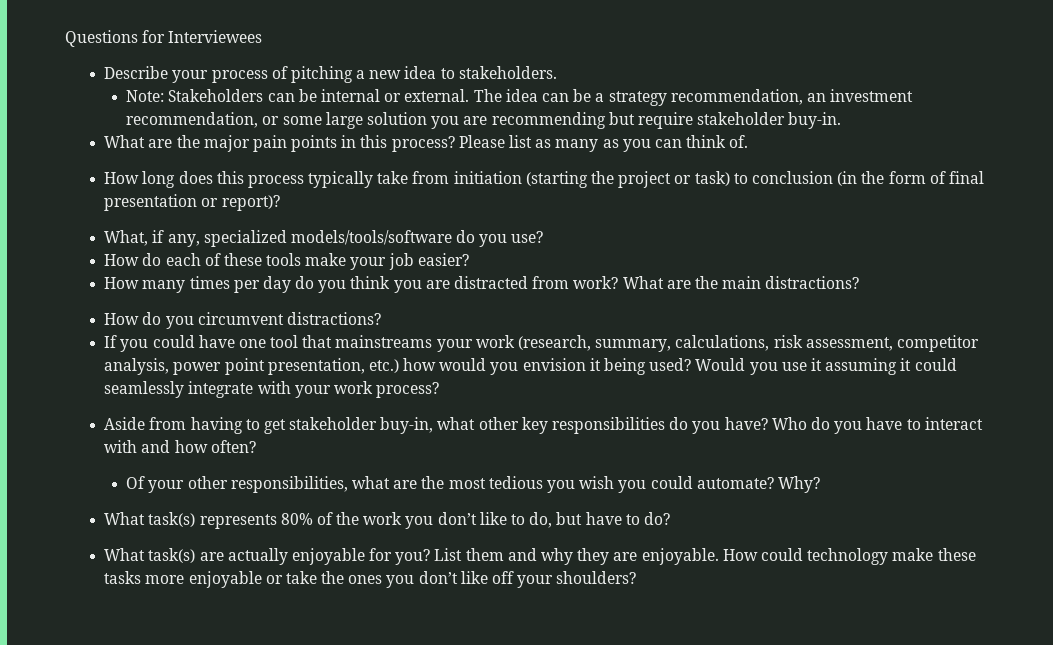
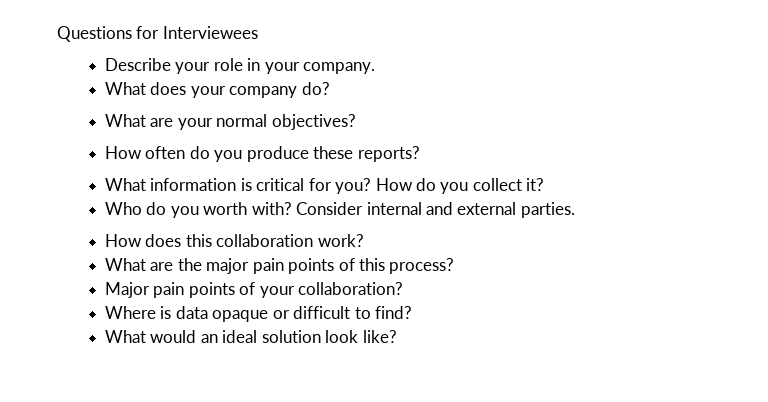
- Describe your process of pitching a new idea to stakeholders.
- Note: Stakeholders can be internal or external. The idea can be a strategy recommendation, an investment recommendation, or some large solution you are recommending but require stakeholder buy-in.
+ Describe your role in your company.
+ What does your company do?
+ What are your normal objectives?
+ How often do you produce these reports?
+ What information is critical for you? How do you collect it?
+ Who do you worth with? Consider internal and external parties.
+ How does this collaboration work?
- What are the major pain points in this process? Please list as many as you can think of.
- How long does this process typically take from initiation (starting the project or task) to conclusion (in the form of final presentation or report)?
- What, if any, specialized models/tools/software do you use?
- How do each of these tools make your job easier?
- How many times per day do you think you are distracted from work? What are the main distractions?
- How do you circumvent distractions?
- If you could have one tool that mainstreams your work (research, summary, calculations, risk assessment, competitor analysis, power point presentation, etc.) how would you envision it being used? Would you use it assuming it could seamlessly integrate with your work process?
- Aside from having to get stakeholder buy-in, what other key responsibilities do you have? Who do you have to interact with and how often?
- Of your other responsibilities, what are the most tedious you wish you could automate? Why?
- What task(s) represents 80% of the work you don’t like to do, but have to do?
- What task(s) are actually enjoyable for you? List them and why they are enjoyable. How could technology make these tasks more enjoyable or take the ones you don’t like off your shoulders?
+ What are the major pain points of this process?
+ Major pain points of your collaboration?
+ Where is data opaque or difficult to find?
+ What would an ideal solution look like?

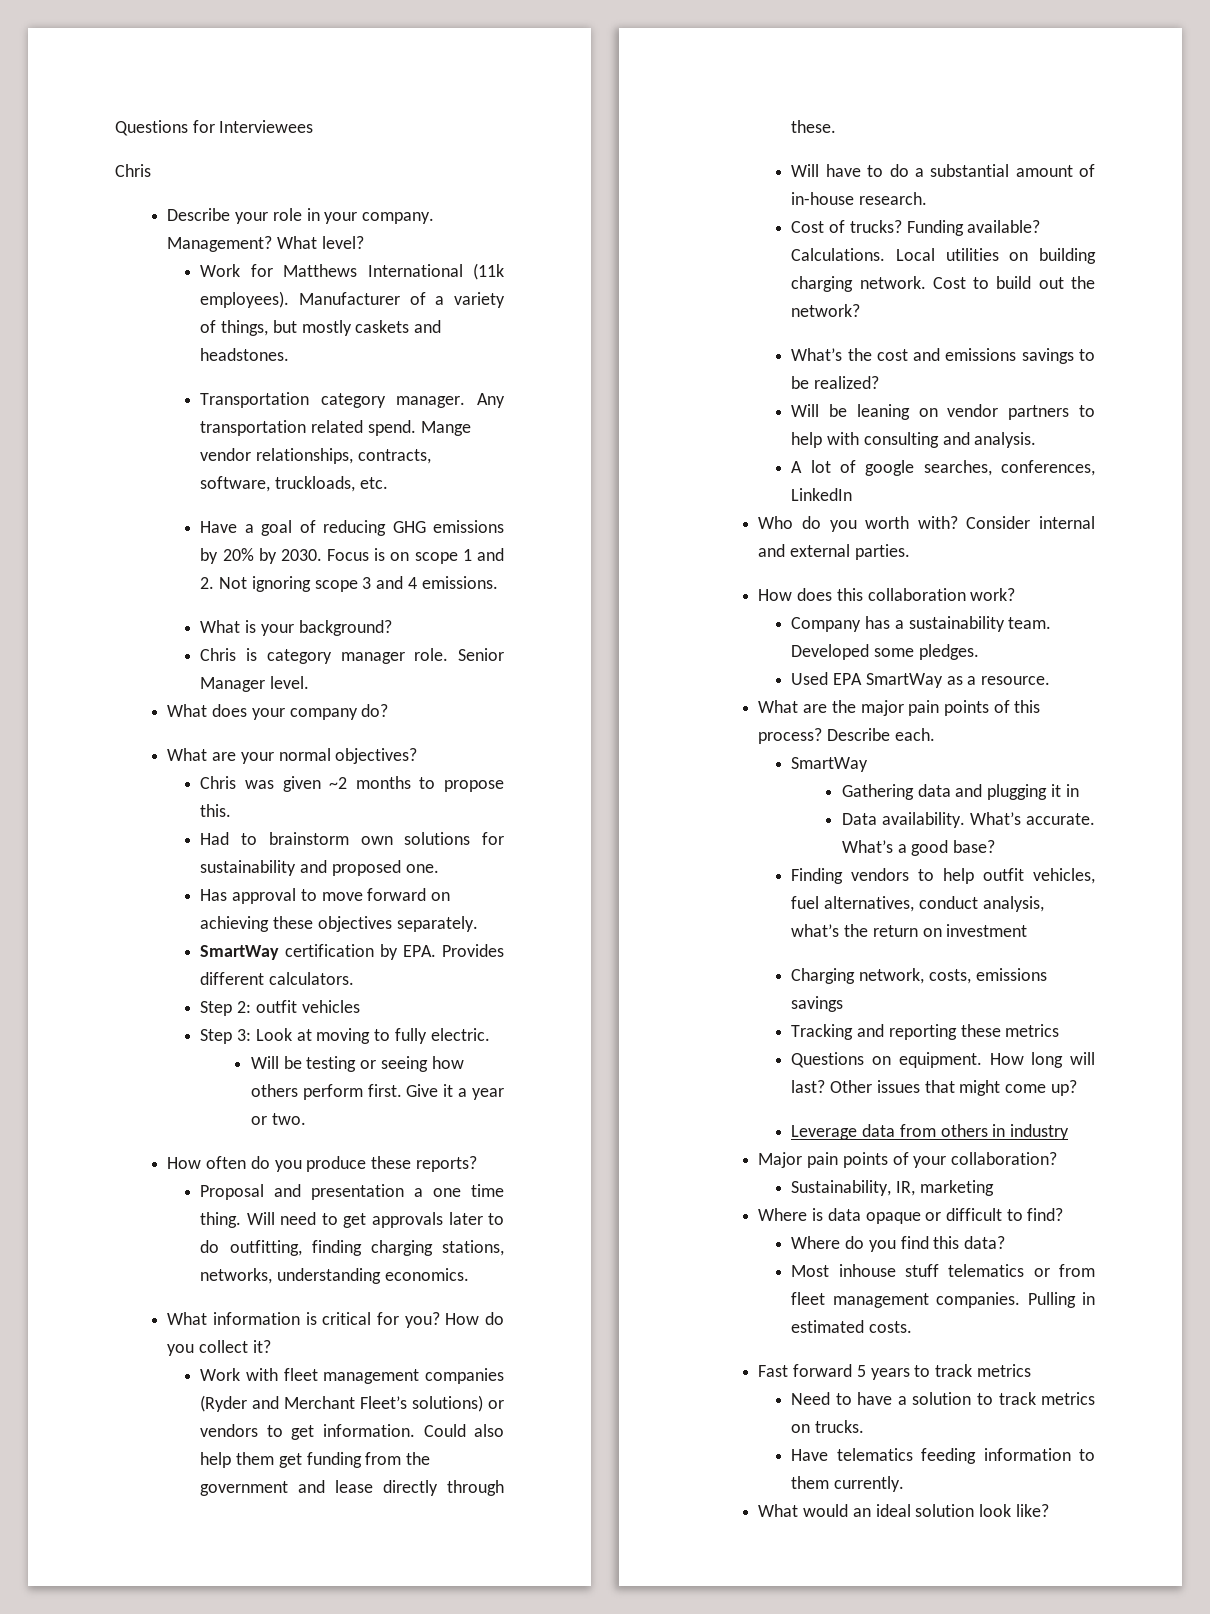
  Questions for Interviewees
+ Chris
+ Management? What level?
+ Work for Matthews International (11k employees). Manufacturer of a variety of things, but mostly caskets and headstones.
+ Transportation category manager. Any transportation related spend. Mange vendor relationships, contracts, software, truckloads, etc.
+ Have a goal of reducing GHG emissions by 20% by 2030. Focus is on scope 1 and 2. Not ignoring scope 3 and 4 emissions.
+ What is your background?
+ Chris is category manager role. Senior Manager level.
+ Chris was given ~2 months to propose this.
+ Had to brainstorm own solutions for sustainability and proposed one.
+ Has approval to move forward on achieving these objectives separately.
+ SmartWay certification by EPA. Provides different calculators.
+ Step 2: outfit vehicles
+ Step 3: Look at moving to fully electric.
+ Will be testing or seeing how others perform first. Give it a year or two.
+ Proposal and presentation a one time thing. Will need to get approvals later to do outfitting, finding charging stations, networks, understanding economics.
+ Work with fleet management companies (Ryder and Merchant Fleet’s solutions) or vendors to get information. Could also help them get funding from the government and lease directly through these.
+ Will have to do a substantial amount of in-house research.
+ Cost of trucks? Funding available? Calculations. Local utilities on building charging network. Cost to build out the network?
+ What’s the cost and emissions savings to be realized?
+ Will be leaning on vendor partners to help with consulting and analysis.
+ A lot of google searches, conferences, LinkedIn
+ Company has a sustainability team. Developed some pledges.
+ Used EPA SmartWay as a resource.
+ Describe each.
+ SmartWay
+ Gathering data and plugging it in
+ Data availability. What’s accurate. What’s a good base?
+ Finding vendors to help outfit vehicles, fuel alternatives, conduct analysis, what’s the return on investment
+ Charging network, costs, emissions savings
+ Tracking and reporting these metrics
+ Questions on equipment. How long will last? Other issues that might come up?
+ Leverage data from others in industry
+ Sustainability, IR, marketing
+ Where do you find this data?
+ Most inhouse stuff telematics or from fleet management companies. Pulling in estimated costs.
+ Fast forward 5 years to track metrics
+ Need to have a solution to track metrics on trucks.
+ Have telematics feeding information to them currently.

